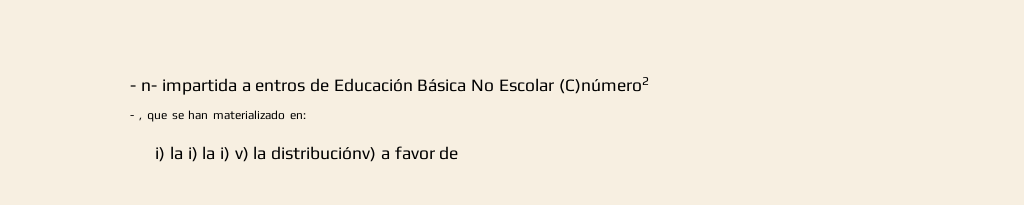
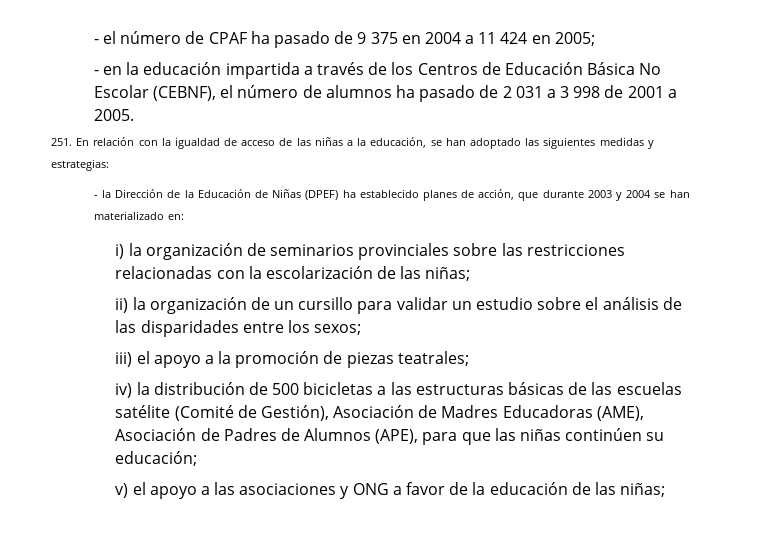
- - n- impartida a entros de Educación Básica No Escolar (C)número2
- - , que se han materializado en:
+ - el número de CPAF ha pasado de 9 375 en 2004 a 11 424 en 2005;
+ - en la educación impartida a través de los Centros de Educación Básica No Escolar (CEBNF), el número de alumnos ha pasado de 2 031 a 3 998 de 2001 a 2005.
+ 251. En relación con la igualdad de acceso de las niñas a la educación, se han adoptado las siguientes medidas y estrategias:
+ - la Dirección de la Educación de Niñas (DPEF) ha establecido planes de acción, que durante 2003 y 2004 se han materializado en:
- i) la i) la i) v) la distribuciónv) a favor de
+ i) la organización de seminarios provinciales sobre las restricciones relacionadas con la escolarización de las niñas;
+ ii) la organización de un cursillo para validar un estudio sobre el análisis de las disparidades entre los sexos;
+ iii) el apoyo a la promoción de piezas teatrales;
+ iv) la distribución de 500 bicicletas a las estructuras básicas de las escuelas satélite (Comité de Gestión), Asociación de Madres Educadoras (AME), Asociación de Padres de Alumnos (APE), para que las niñas continúen su educación;
+ v) el apoyo a las asociaciones y ONG a favor de la educación de las niñas;

